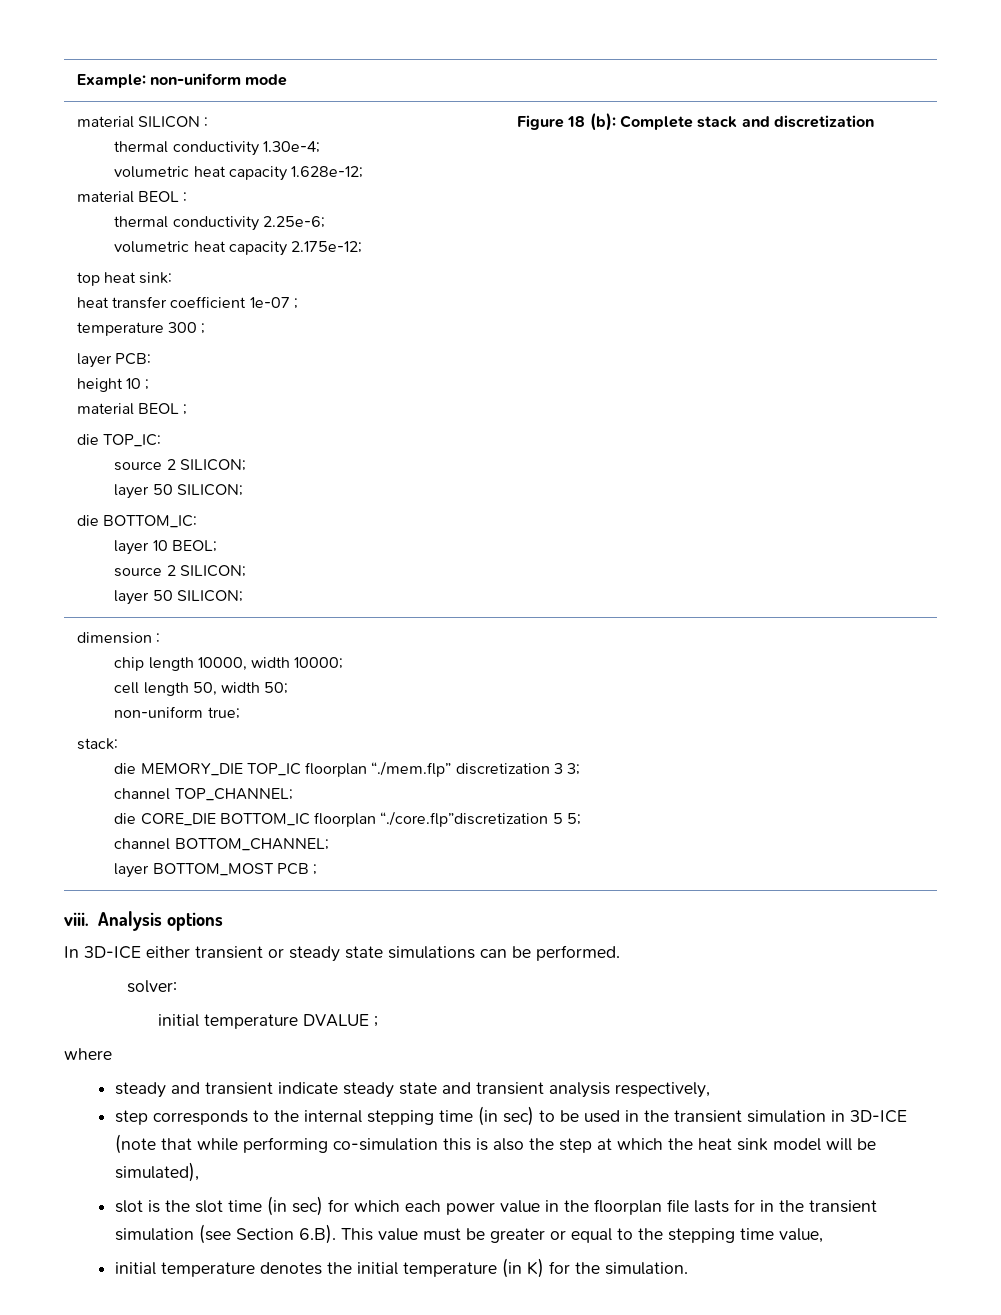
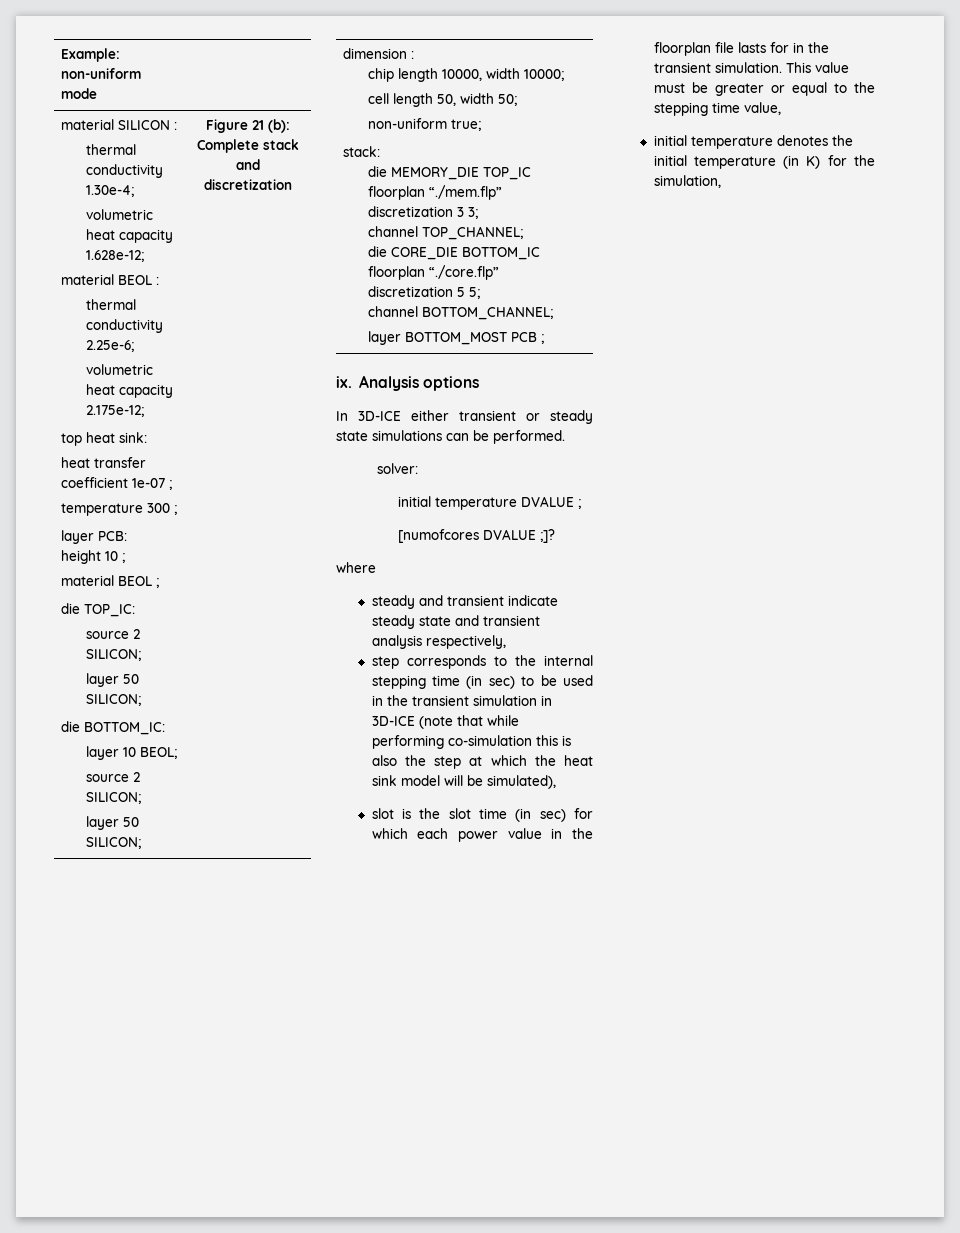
- Figure 18 (b): Complete stack and discretization
+ Figure 21 (b): Complete stack and discretization
  dimension :
  chip length 10000, width 10000;
  cell length 50, width 50;
  non-uniform true;
  stack:
  die MEMORY_DIE TOP_IC floorplan “./mem.flp” discretization 3 3;
  channel TOP_CHANNEL;
- die CORE_DIE BOTTOM_IC floorplan “./core.flp”discretization 5 5;
+ die CORE_DIE BOTTOM_IC floorplan “./core.flp” discretization 5 5;
- viii.
+ ix.
+ [numofcores DVALUE ;]?
- slot is the slot time (in sec) for which each power value in the floorplan file lasts for in the transient simulation (see Section 6.B). This value must be greater or equal to the stepping time value,
+ slot is the slot time (in sec) for which each power value in the floorplan file lasts for in the transient simulation. This value must be greater or equal to the stepping time value,
- initial temperature denotes the initial temperature (in K) for the simulation.
+ initial temperature denotes the initial temperature (in K) for the simulation,

